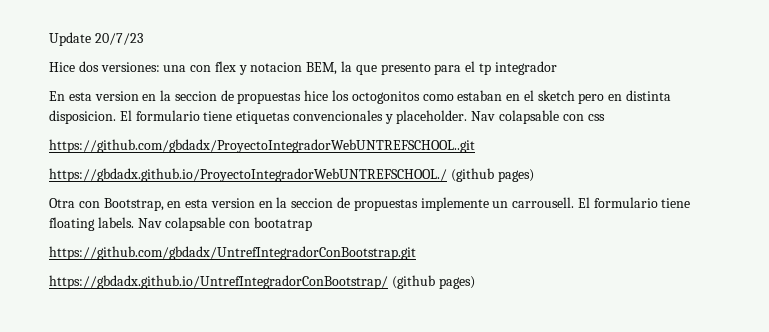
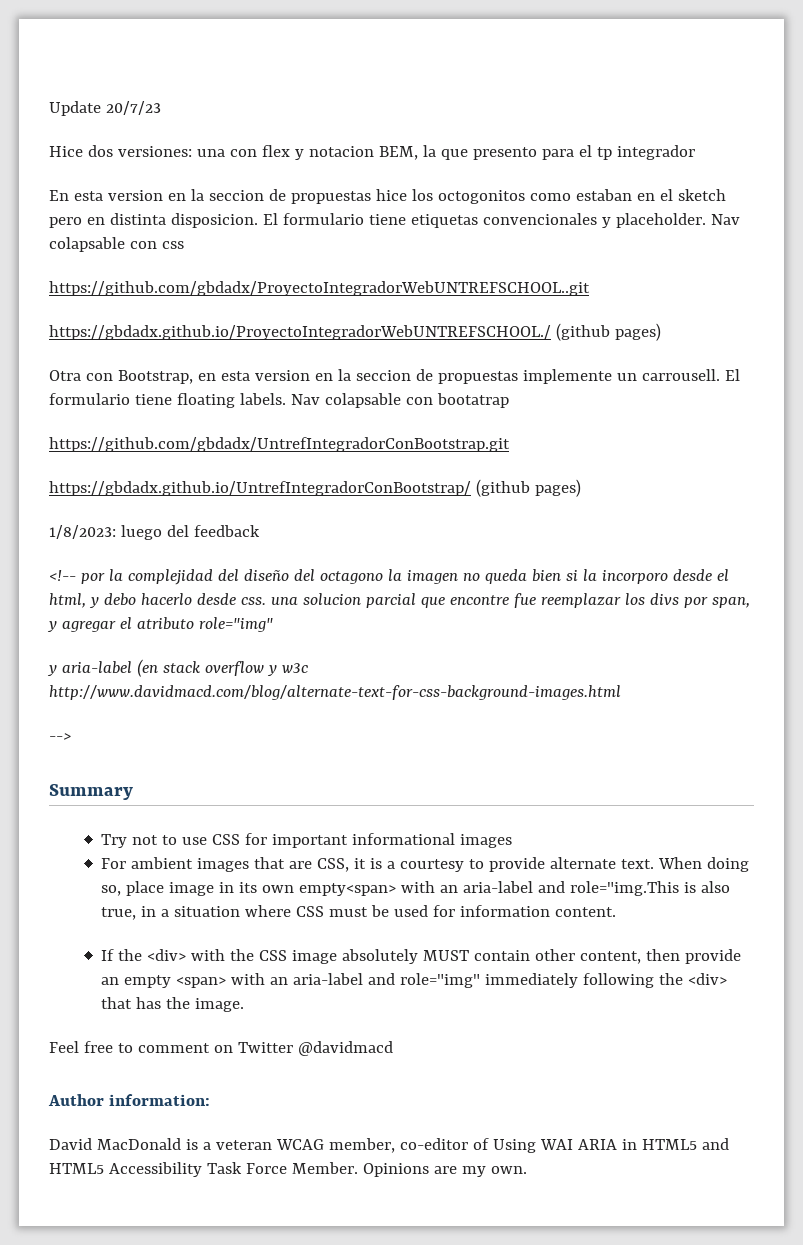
+ 1/8/2023: luego del feedback
+ <!-- por la complejidad del diseño del octagono la imagen no queda bien si la incorporo desde el html, y debo hacerlo desde css. una solucion parcial que encontre fue reemplazar los divs por span, y agregar el atributo role="img"
+ y aria-label (en stack overflow y w3c http://www.davidmacd.com/blog/alternate-text-for-css-background-images.html
+ -->
+ Summary
+ Try not to use CSS for important informational images
+ For ambient images that are CSS, it is a courtesy to provide alternate text. When doing so, place image in its own empty<span> with an aria-label and role="img.This is also true, in a situation where CSS must be used for information content.
+ If the <div> with the CSS image absolutely MUST contain other content, then provide an empty <span> with an aria-label and role="img" immediately following the <div> that has the image.
+ Feel free to comment on Twitter @davidmacd
+ Author information:
+ David MacDonald is a veteran WCAG member, co-editor of Using WAI ARIA in HTML5 and HTML5 Accessibility Task Force Member. Opinions are my own.

